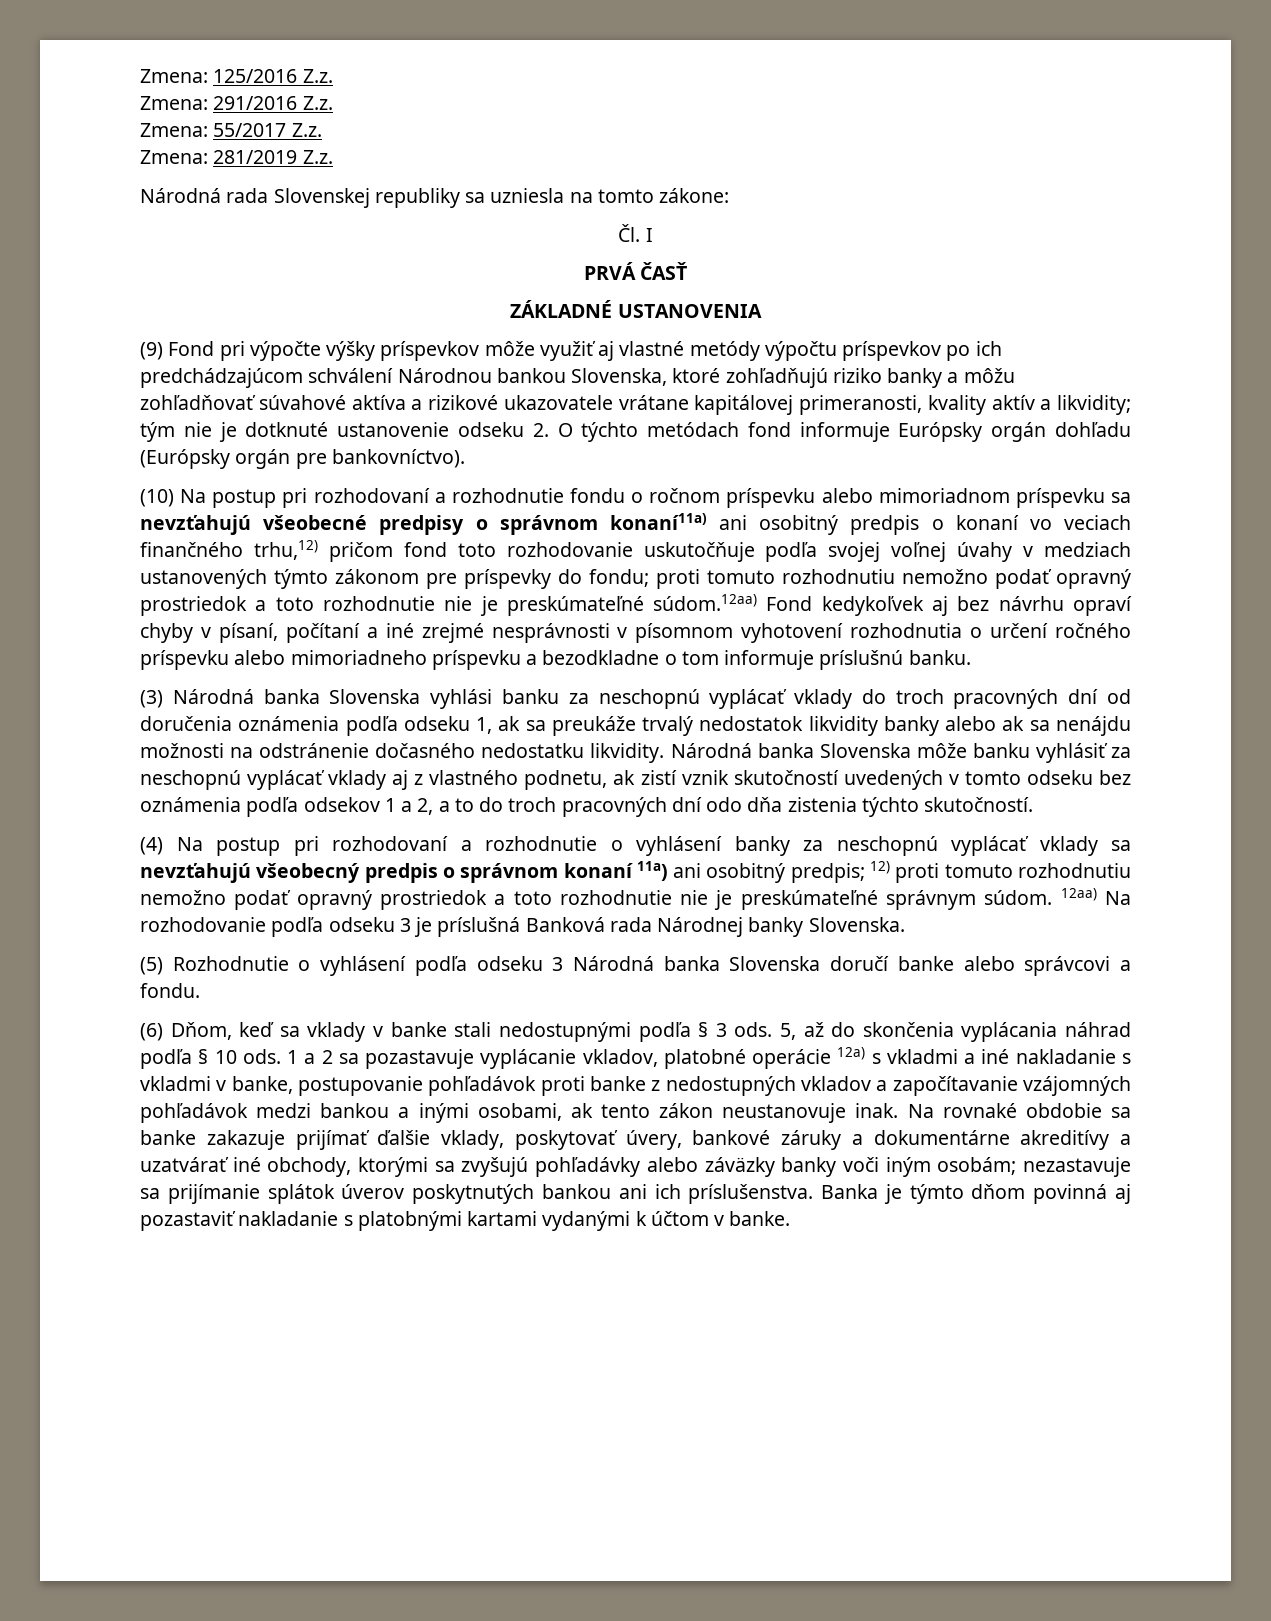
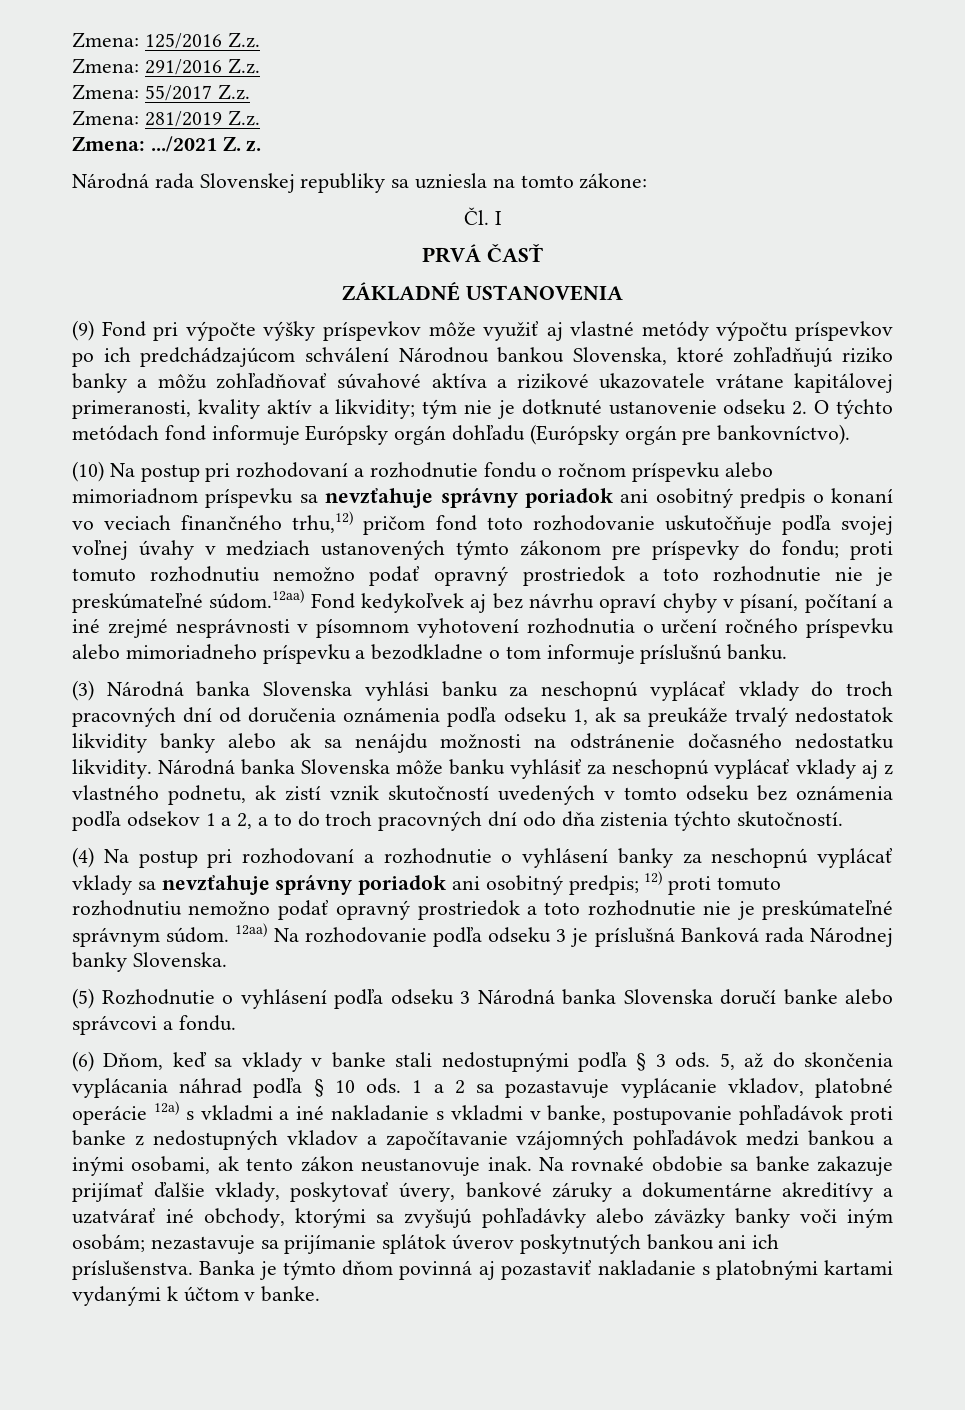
+ Zmena: .../2021 Z. z.
- (10) Na postup pri rozhodovaní a rozhodnutie fondu o ročnom príspevku alebo mimoriadnom príspevku sa nevzťahujú všeobecné predpisy o správnom konaní11a) ani osobitný predpis o konaní vo veciach finančného trhu,12) pričom fond toto rozhodovanie uskutočňuje podľa svojej voľnej úvahy v medziach ustanovených týmto zákonom pre príspevky do fondu;
+ (10) Na postup pri rozhodovaní a rozhodnutie fondu o ročnom príspevku alebo mimoriadnom príspevku sa nevzťahuje správny poriadok ani osobitný predpis o konaní vo veciach finančného trhu,12) pričom fond toto rozhodovanie uskutočňuje podľa svojej voľnej úvahy v medziach ustanovených týmto zákonom pre príspevky do fondu;
- (4) Na postup pri rozhodovaní a rozhodnutie o vyhlásení banky za neschopnú vyplácať vklady sa nevzťahujú všeobecný predpis o správnom konaní 11a) ani osobitný predpis; 12) proti tomuto rozhodnutiu nemožno podať opravný prostriedok a toto rozhodnutie nie je preskúmateľné správnym súdom.
+ (4) Na postup pri rozhodovaní a rozhodnutie o vyhlásení banky za neschopnú vyplácať vklady sa nevzťahuje správny poriadok ani osobitný predpis; 12) proti tomuto rozhodnutiu nemožno podať opravný prostriedok a toto rozhodnutie nie je preskúmateľné správnym súdom.

